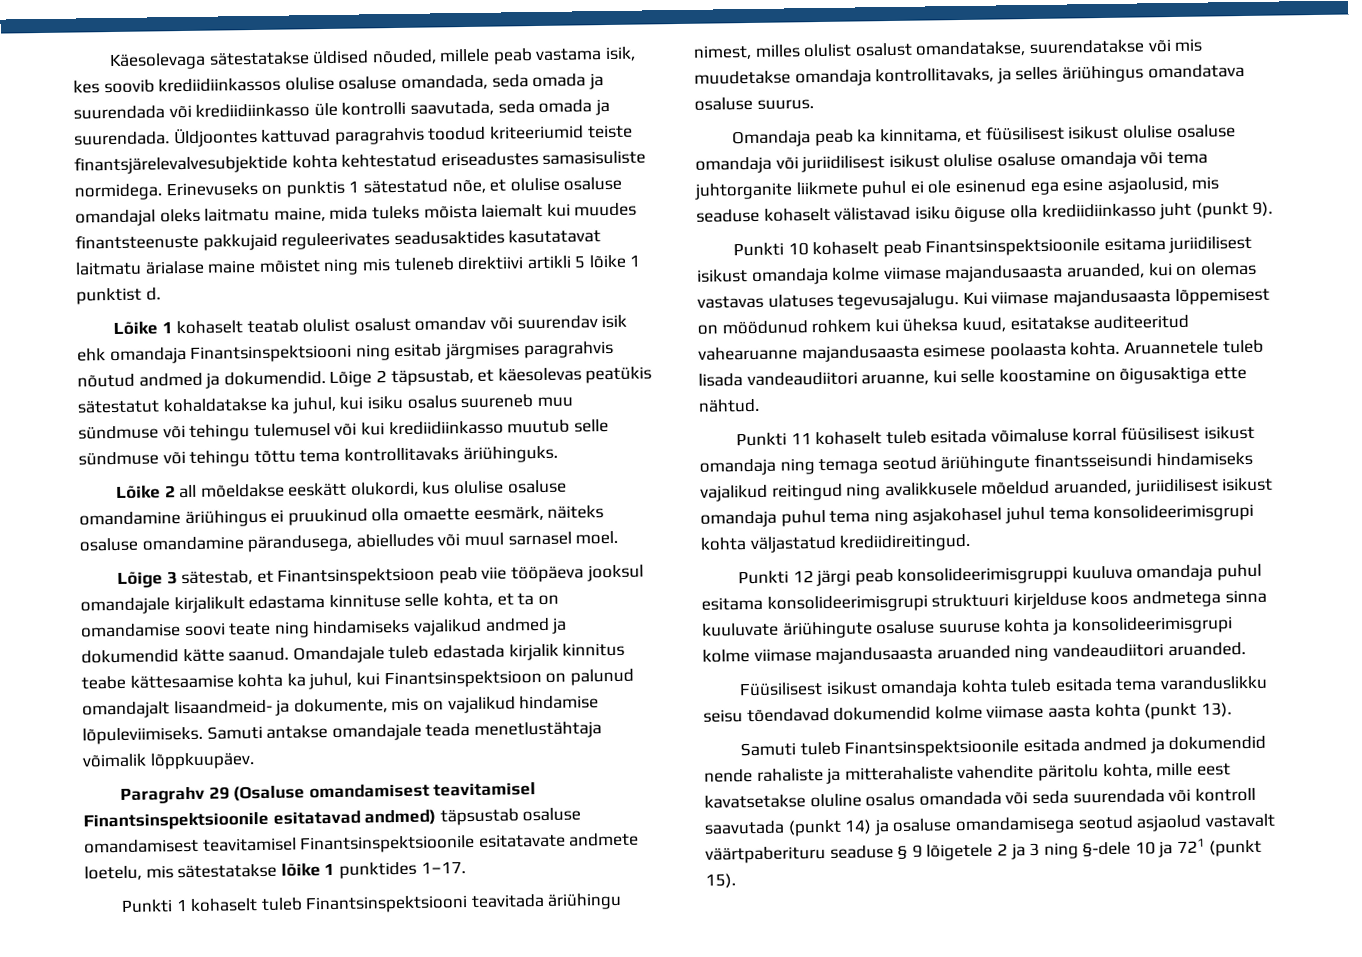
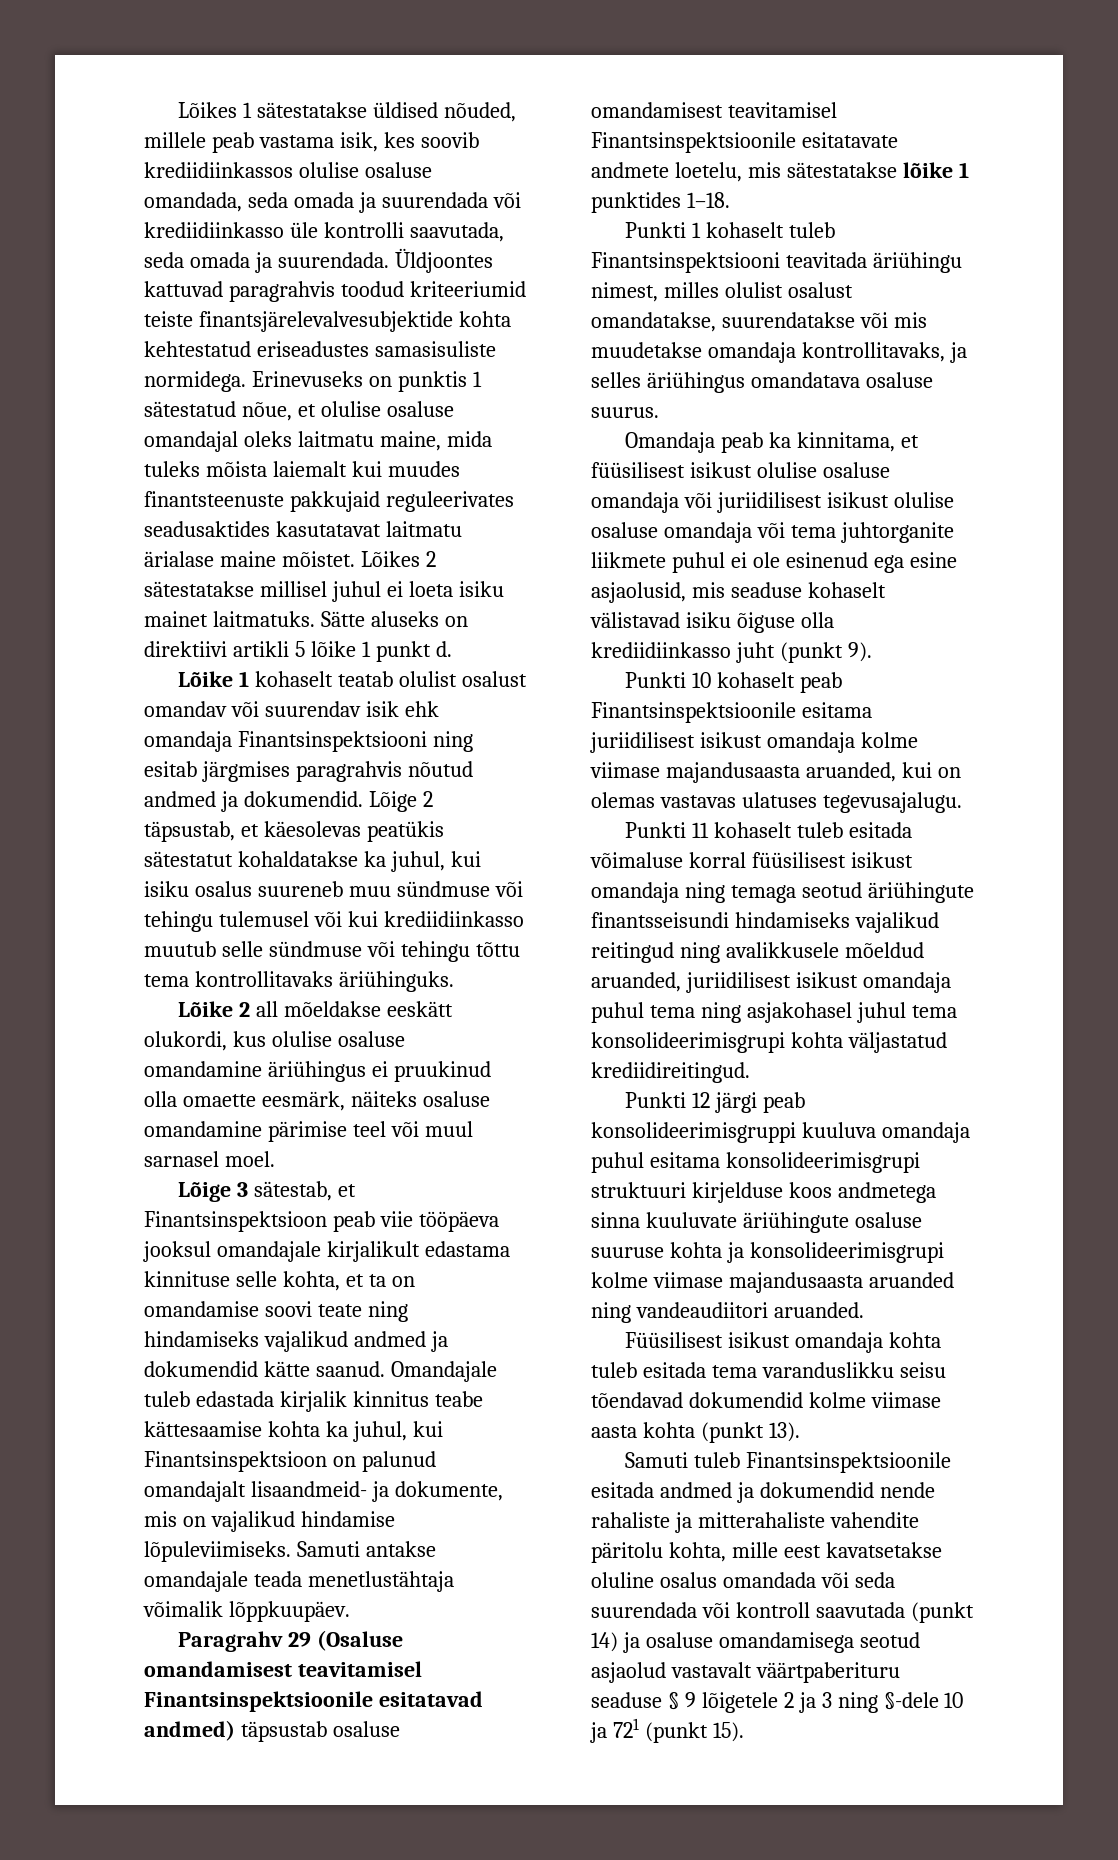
- Käesolevaga sätestatakse üldised nõuded, millele peab vastama isik, kes soovib krediidiinkassos olulise osaluse omandada, seda omada ja suurendada või krediidiinkasso üle kontrolli saavutada, seda omada ja suurendada.
+ Lõikes 1 sätestatakse üldised nõuded, millele peab vastama isik, kes soovib krediidiinkassos olulise osaluse omandada, seda omada ja suurendada või krediidiinkasso üle kontrolli saavutada, seda omada ja suurendada.
- Erinevuseks on punktis 1 sätestatud nõe, et olulise osaluse omandajal oleks laitmatu maine, mida tuleks mõista laiemalt kui muudes finantsteenuste pakkujaid reguleerivates seadusaktides kasutatavat laitmatu ärialase maine mõistet ning mis tuleneb direktiivi artikli 5 lõike 1 punktist d.
+ Erinevuseks on punktis 1 sätestatud nõue, et olulise osaluse omandajal oleks laitmatu maine, mida tuleks mõista laiemalt kui muudes finantsteenuste pakkujaid reguleerivates seadusaktides kasutatavat laitmatu ärialase maine mõistet. Lõikes 2 sätestatakse millisel juhul ei loeta isiku mainet laitmatuks. Sätte aluseks on direktiivi artikli 5 lõike 1 punkt d.
- Lõike 2 all mõeldakse eeskätt olukordi, kus olulise osaluse omandamine äriühingus ei pruukinud olla omaette eesmärk, näiteks osaluse omandamine pärandusega, abielludes või muul sarnasel moel.
+ Lõike 2 all mõeldakse eeskätt olukordi, kus olulise osaluse omandamine äriühingus ei pruukinud olla omaette eesmärk, näiteks osaluse omandamine pärimise teel või muul sarnasel moel.
- Paragrahv 29 (Osaluse omandamisest teavitamisel Finantsinspektsioonile esitatavad andmed) täpsustab osaluse omandamisest teavitamisel Finantsinspektsioonile esitatavate andmete loetelu, mis sätestatakse lõike 1 punktides 1–17.
+ Paragrahv 29 (Osaluse omandamisest teavitamisel Finantsinspektsioonile esitatavad andmed) täpsustab osaluse omandamisest teavitamisel Finantsinspektsioonile esitatavate andmete loetelu, mis sätestatakse lõike 1 punktides 1–18.
- Kui viimase majandusaasta lõppemisest on möödunud rohkem kui üheksa kuud, esitatakse auditeeritud vahearuanne majandusaasta esimese poolaasta kohta. Aruannetele tuleb lisada vandeaudiitori aruanne, kui selle koostamine on õigusaktiga ette nähtud.

